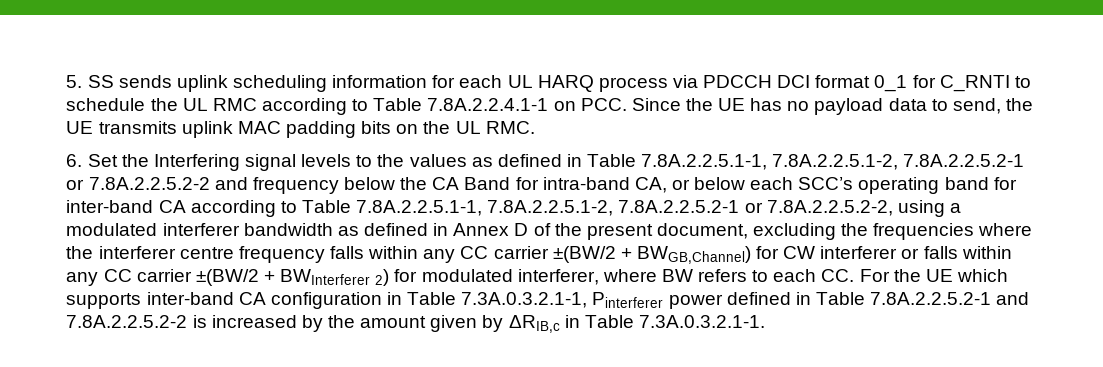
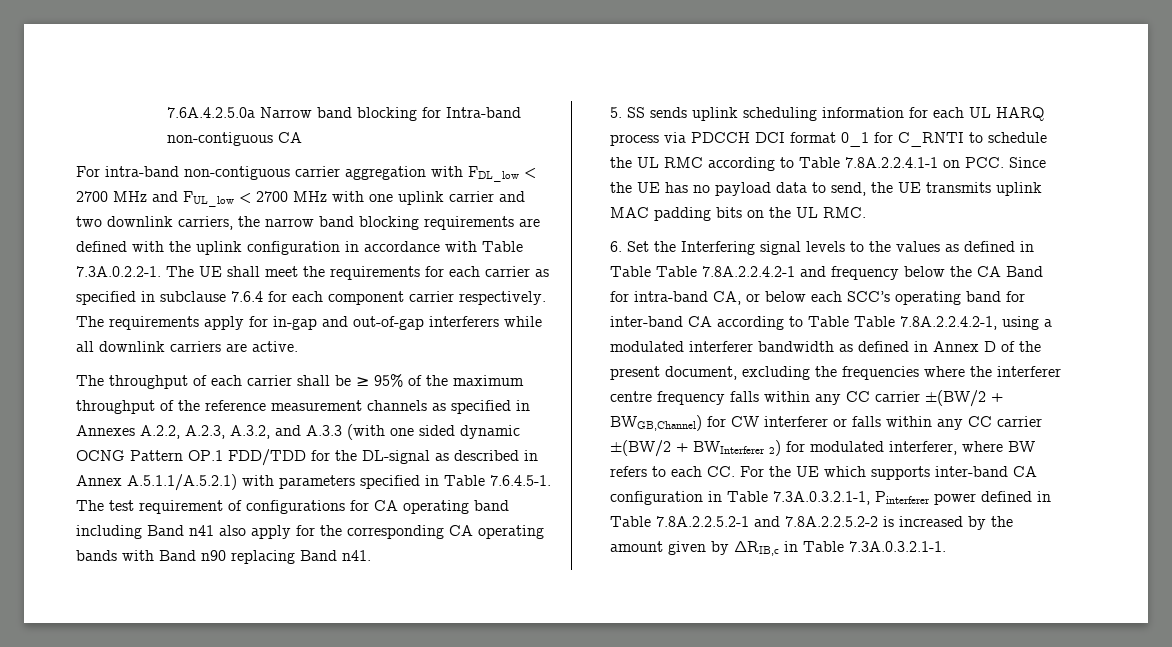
+ 7.6A.4.2.5.0a Narrow band blocking for Intra-band non-contiguous CA
+ For intra-band non-contiguous carrier aggregation with FDL_low < 2700 MHz and FUL_low < 2700 MHz with one uplink carrier and two downlink carriers, the narrow band blocking requirements are defined with the uplink configuration in accordance with Table 7.3A.0.2.2-1. The UE shall meet the requirements for each carrier as specified in subclause 7.6.4 for each component carrier respectively. The requirements apply for in-gap and out-of-gap interferers while all downlink carriers are active.
+ The throughput of each carrier shall be ≥ 95% of the maximum throughput of the reference measurement channels as specified in Annexes A.2.2, A.2.3, A.3.2, and A.3.3 (with one sided dynamic OCNG Pattern OP.1 FDD/TDD for the DL-signal as described in Annex A.5.1.1/A.5.2.1) with parameters specified in Table 7.6.4.5-1. The test requirement of configurations for CA operating band including Band n41 also apply for the corresponding CA operating bands with Band n90 replacing Band n41.
- 6. Set the Interfering signal levels to the values as defined in Table 7.8A.2.2.5.1-1, 7.8A.2.2.5.1-2, 7.8A.2.2.5.2-1 or 7.8A.2.2.5.2-2 and frequency below the CA Band for intra-band CA, or below each SCC’s operating band for inter-band CA according to Table 7.8A.2.2.5.1-1, 7.8A.2.2.5.1-2, 7.8A.2.2.5.2-1 or 7.8A.2.2.5.2-2, using a modulated interferer bandwidth as defined in Annex D of the present document, excluding the frequencies where the interferer centre frequency falls within any CC carrier ±(BW/2 + BWGB,Channel) for CW interferer or falls within any CC carrier ±(BW/2 + BWInterferer 2) for modulated interferer, where BW refers to each CC. For the UE which supports inter-band CA configuration in Table 7.3A.0.3.2.1-1, Pinterferer power defined in Table 7.8A.2.2.5.2-1 and 7.8A.2.2.5.2-2 is increased by the amount given by ΔRIB,c in Table 7.3A.0.3.2.1-1.
+ 6. Set the Interfering signal levels to the values as defined in Table Table 7.8A.2.2.4.2-1 and frequency below the CA Band for intra-band CA, or below each SCC’s operating band for inter-band CA according to Table Table 7.8A.2.2.4.2-1, using a modulated interferer bandwidth as defined in Annex D of the present document, excluding the frequencies where the interferer centre frequency falls within any CC carrier ±(BW/2 + BWGB,Channel) for CW interferer or falls within any CC carrier ±(BW/2 + BWInterferer 2) for modulated interferer, where BW refers to each CC. For the UE which supports inter-band CA configuration in Table 7.3A.0.3.2.1-1, Pinterferer power defined in Table 7.8A.2.2.5.2-1 and 7.8A.2.2.5.2-2 is increased by the amount given by ΔRIB,c in Table 7.3A.0.3.2.1-1.

